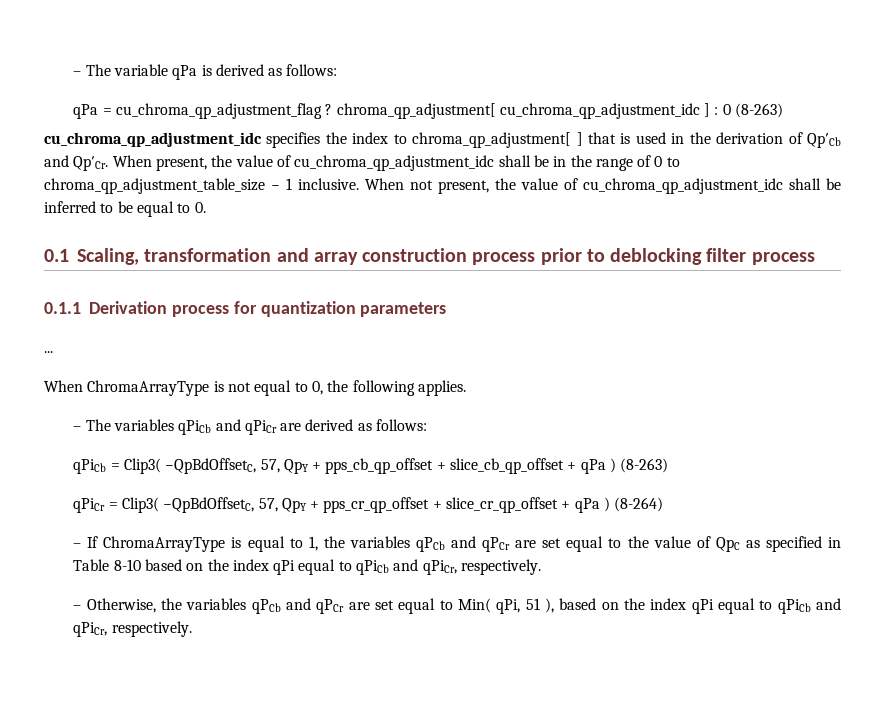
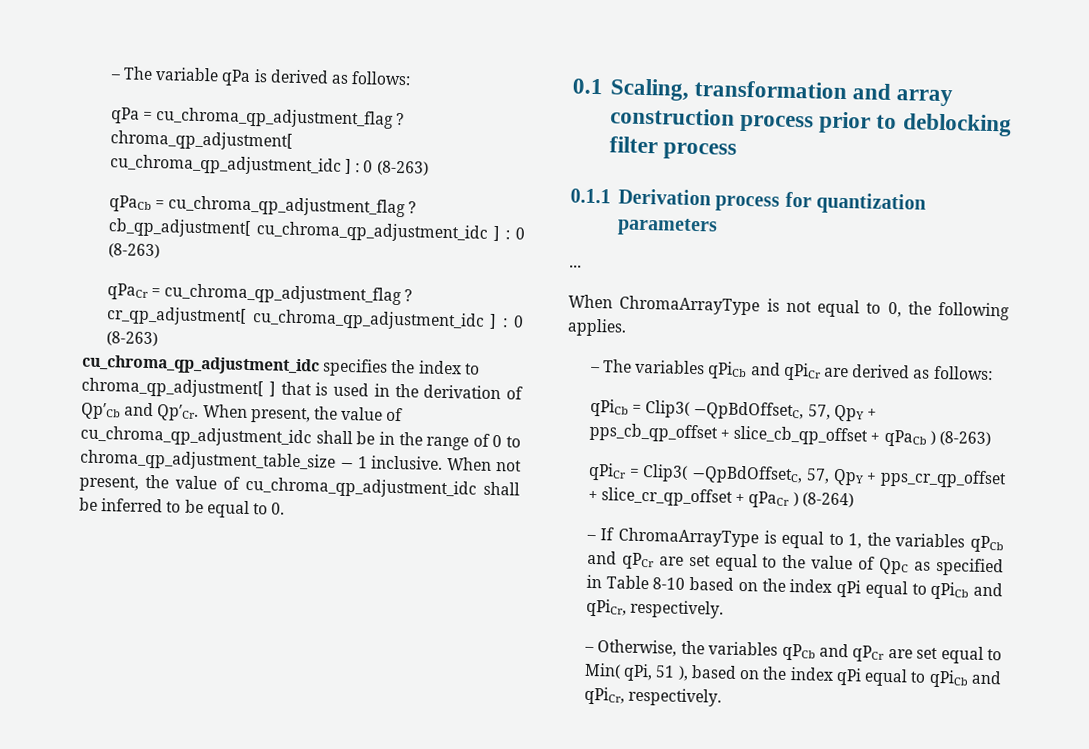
+ qPaCb = cu_chroma_qp_adjustment_flag ? cb_qp_adjustment[ cu_chroma_qp_adjustment_idc ] : 0 (8-263)
+ qPaCr = cu_chroma_qp_adjustment_flag ? cr_qp_adjustment[ cu_chroma_qp_adjustment_idc ] : 0 (8-263)
- qPiCb = Clip3( −QpBdOffsetC, 57, QpY + pps_cb_qp_offset + slice_cb_qp_offset + qPa ) (8-263)
+ qPiCb = Clip3( −QpBdOffsetC, 57, QpY + pps_cb_qp_offset + slice_cb_qp_offset + qPaCb ) (8-263)
- qPiCr = Clip3( −QpBdOffsetC, 57, QpY + pps_cr_qp_offset + slice_cr_qp_offset + qPa ) (8-264)
+ qPiCr = Clip3( −QpBdOffsetC, 57, QpY + pps_cr_qp_offset + slice_cr_qp_offset + qPaCr ) (8-264)

